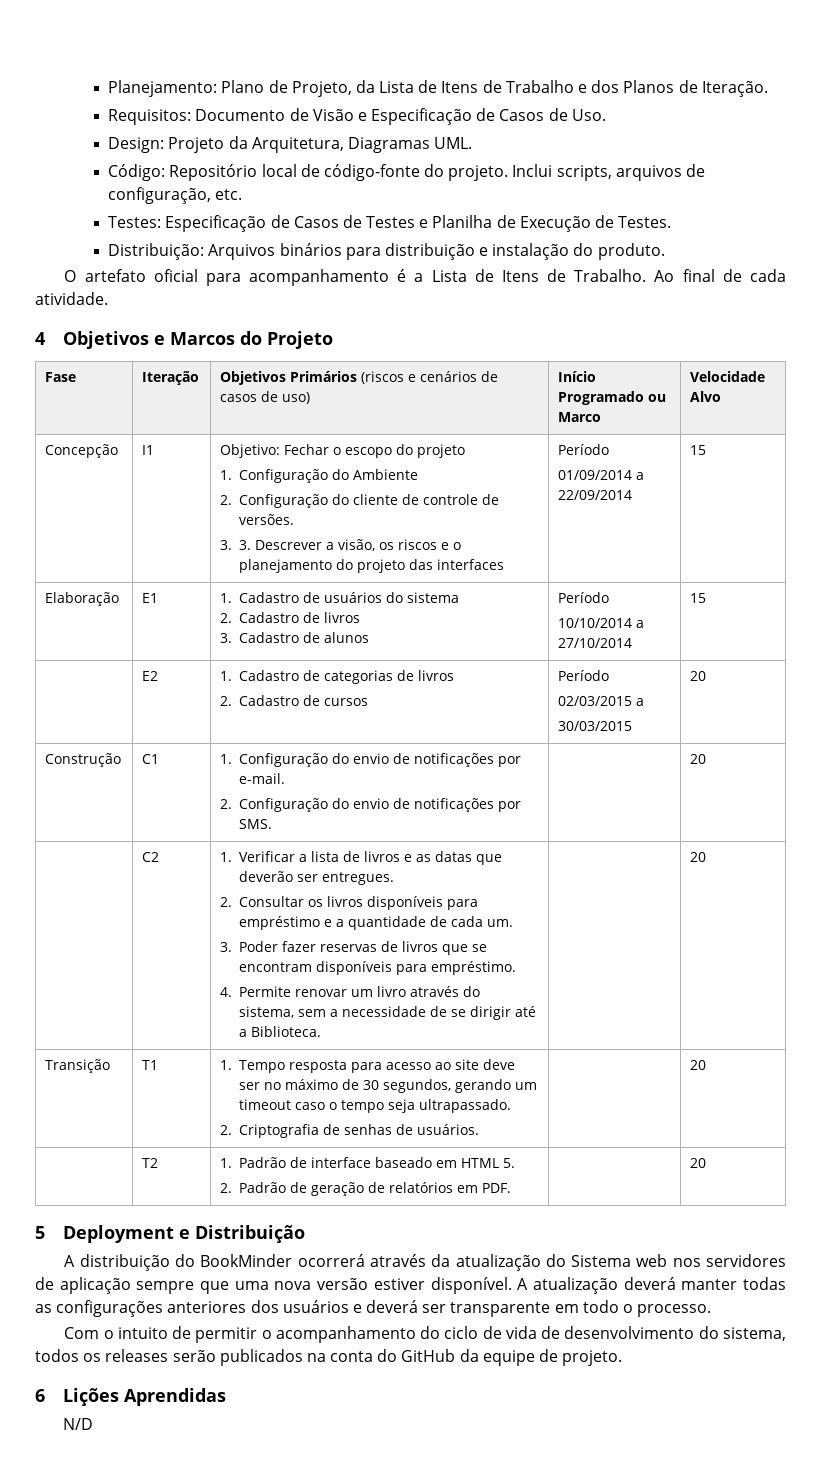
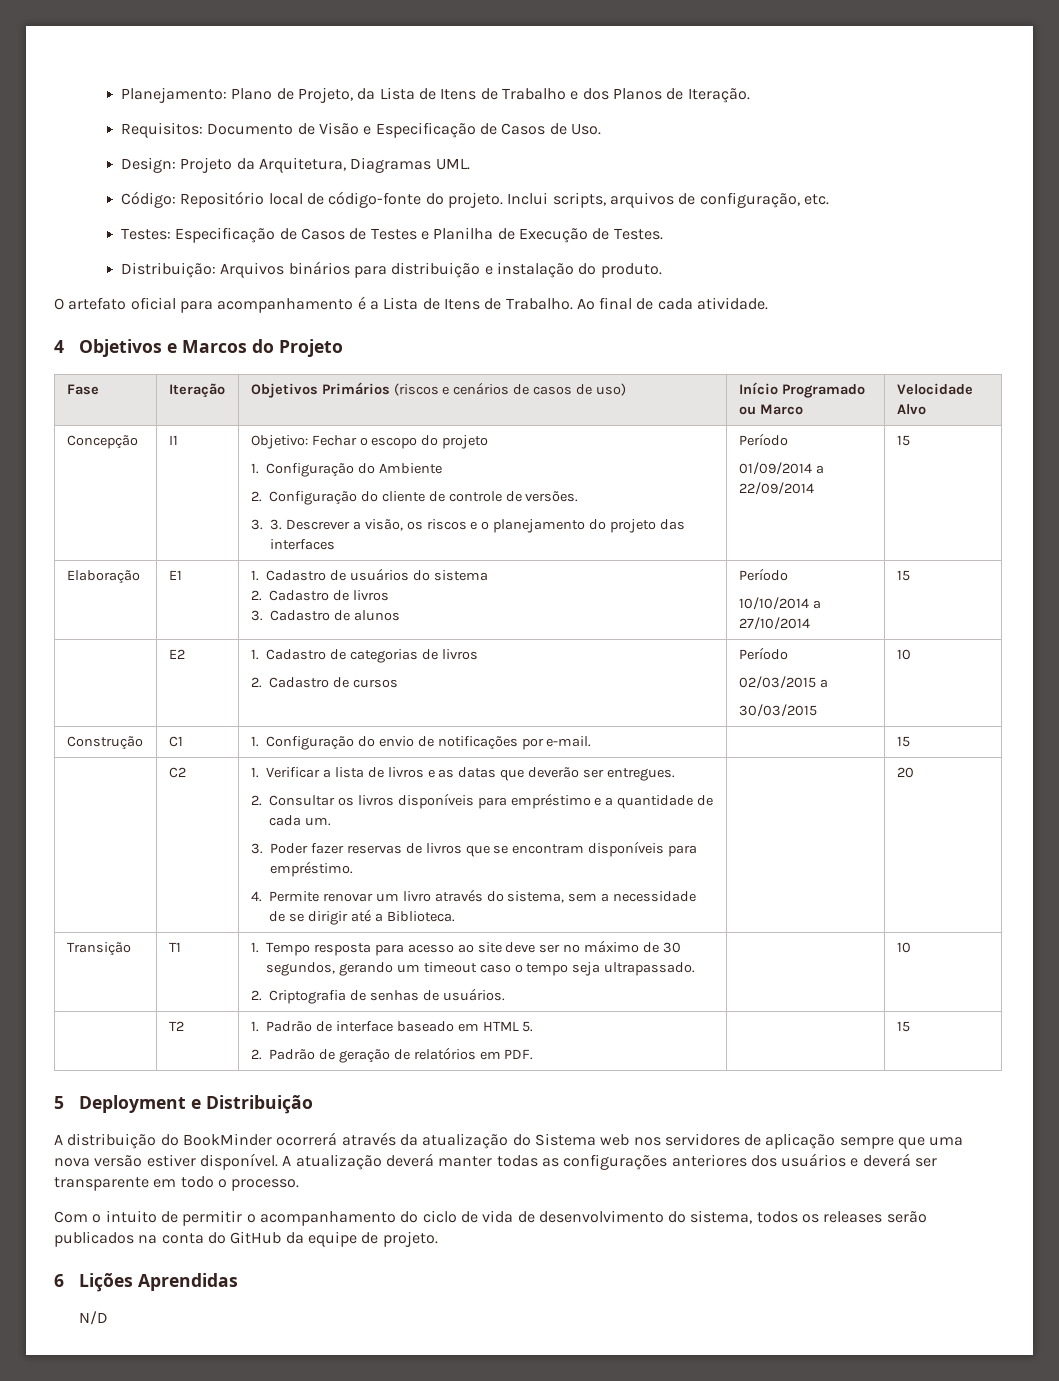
  | E2 | 1. Cadastro de categorias de livros
  2. Cadastro de cursos | Período
  02/03/2015 a
- 30/03/2015 | 20
+ 30/03/2015 | 10
- Construção | C1 | 1. Configuração do envio de notificações por e-mail.
- 2. Configuração do envio de notificações por SMS. | | 20
+ Construção | C1 | 1. Configuração do envio de notificações por e-mail. | | 15
  Transição | T1 | 1. Tempo resposta para acesso ao site deve ser no máximo de 30 segundos, gerando um timeout caso o tempo seja ultrapassado.
- 2. Criptografia de senhas de usuários. | | 20
+ 2. Criptografia de senhas de usuários. | | 10
  | T2 | 1. Padrão de interface baseado em HTML 5.
- 2. Padrão de geração de relatórios em PDF. | | 20
+ 2. Padrão de geração de relatórios em PDF. | | 15

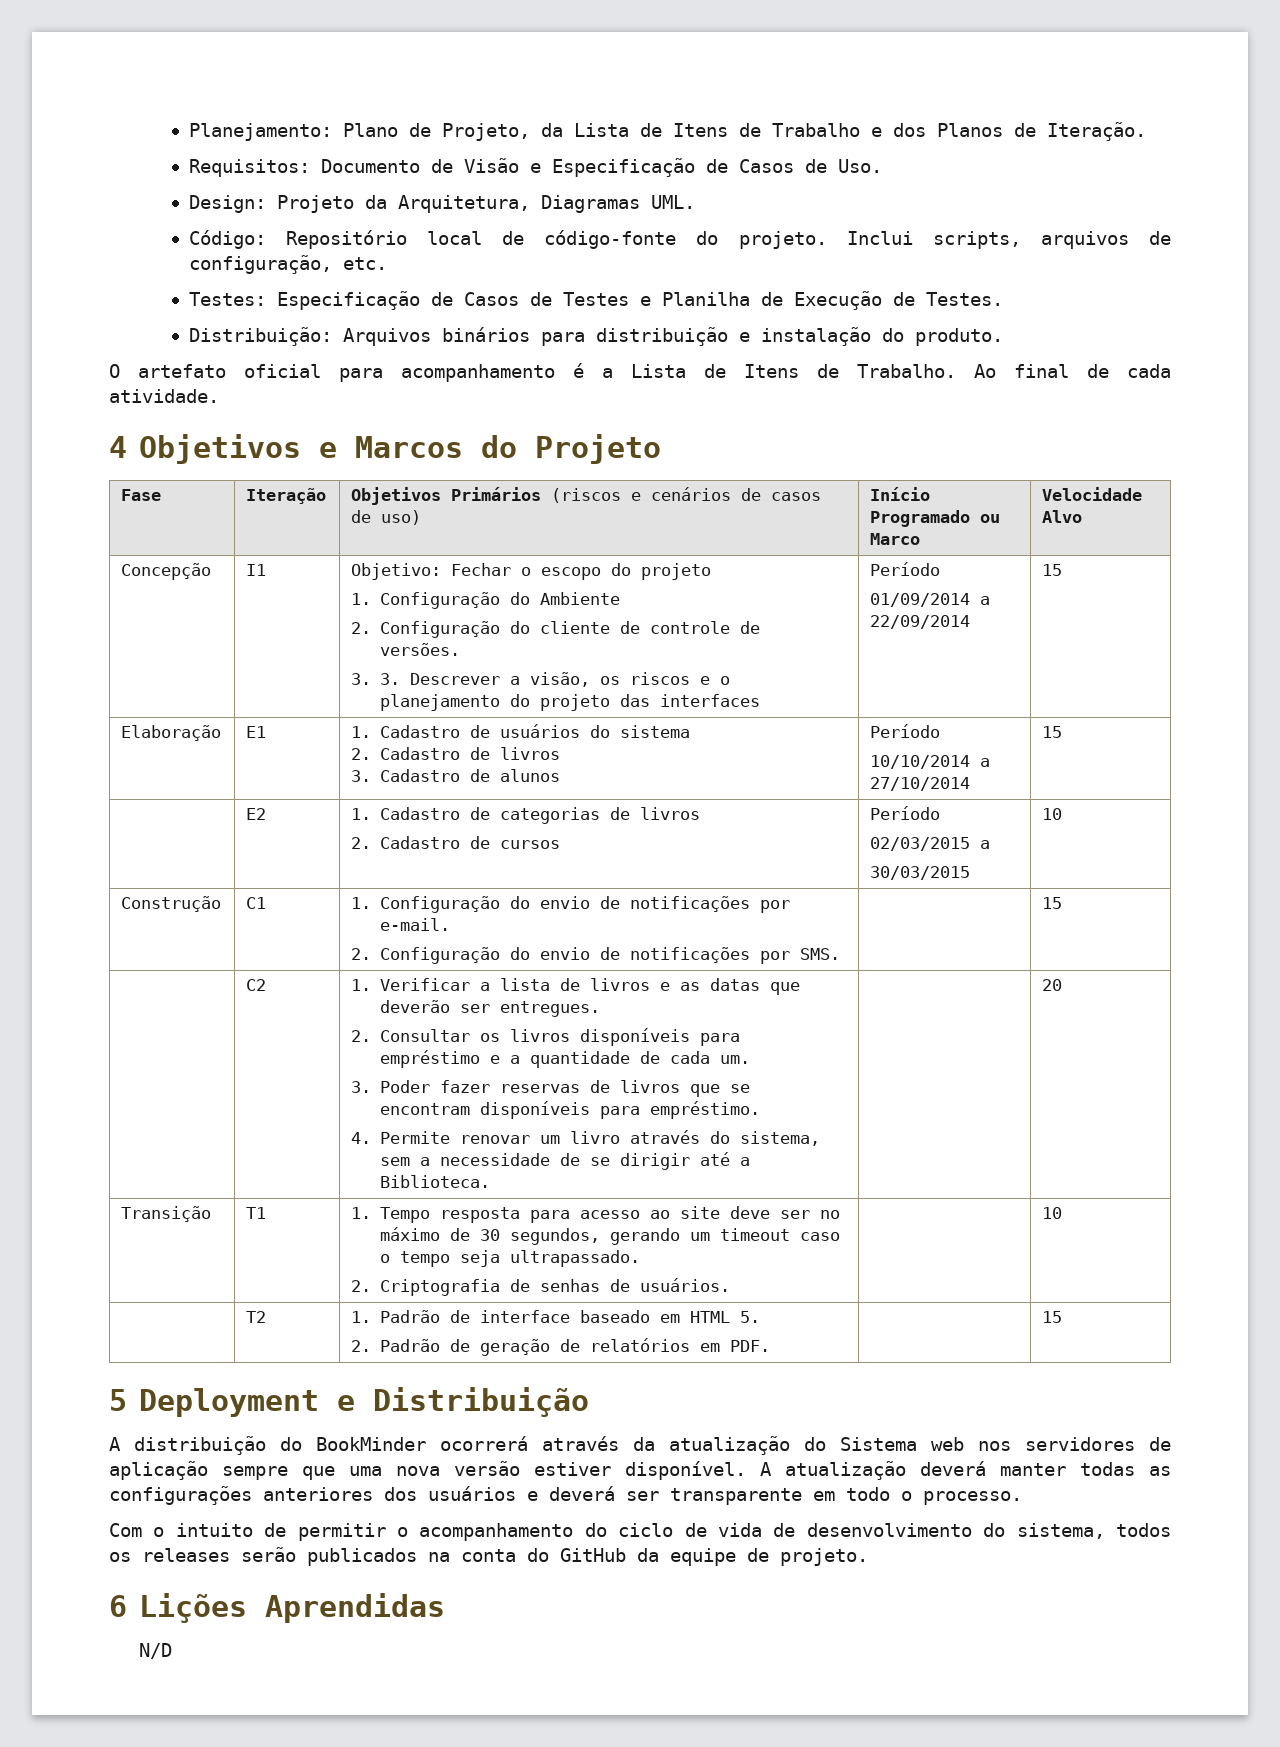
- Construção | C1 | 1. Configuração do envio de notificações por e-mail. | | 15
+ Construção | C1 | 1. Configuração do envio de notificações por e-mail.
+ 2. Configuração do envio de notificações por SMS. | | 15

